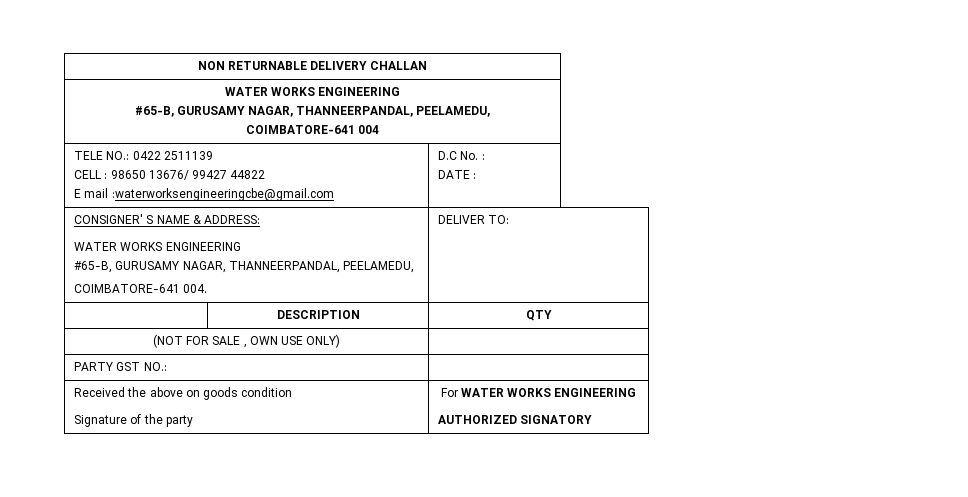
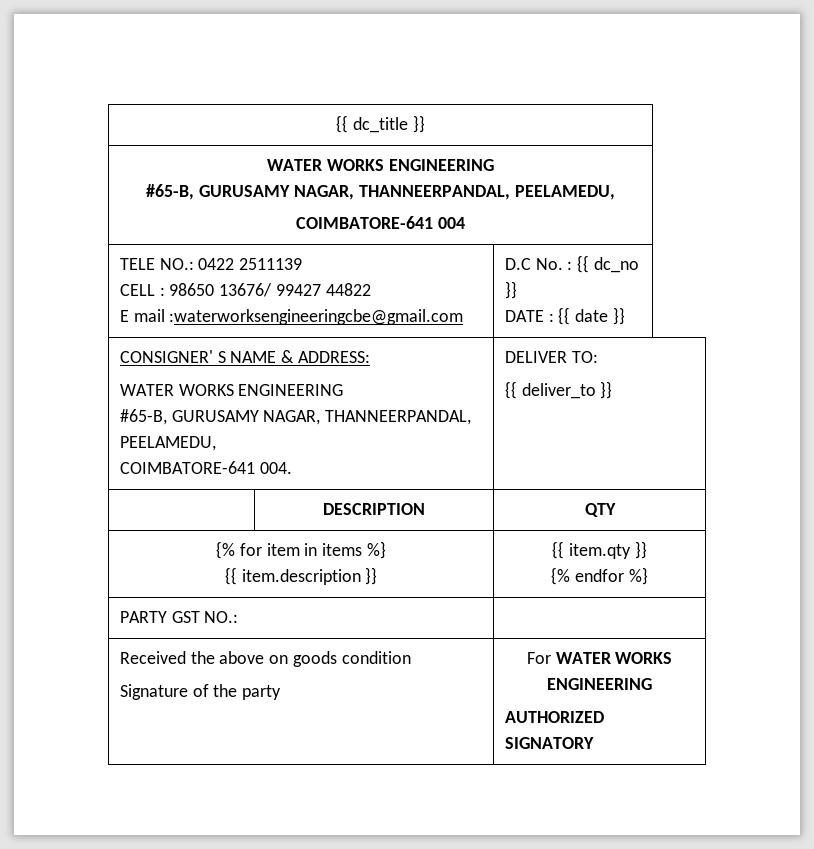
- NON RETURNABLE DELIVERY CHALLAN
+ {{ dc_title }}
  TELE NO.: 0422 2511139
  CELL : 98650 13676/ 99427 44822
- E mail :waterworksengineeringcbe@gmail.com | D.C No. :
- DATE :
+ E mail :waterworksengineeringcbe@gmail.com | D.C No. : {{ dc_no }}
+ DATE : {{ date }}
  CONSIGNER' S NAME & ADDRESS:
  WATER WORKS ENGINEERING
  #65-B, GURUSAMY NAGAR, THANNEERPANDAL, PEELAMEDU,
  COIMBATORE-641 004. | DELIVER TO:
+ {{ deliver_to }}
- (NOT FOR SALE , OWN USE ONLY) |
+ {% for item in items %}
+ {{ item.description }} | {{ item.qty }}
+ {% endfor %}

